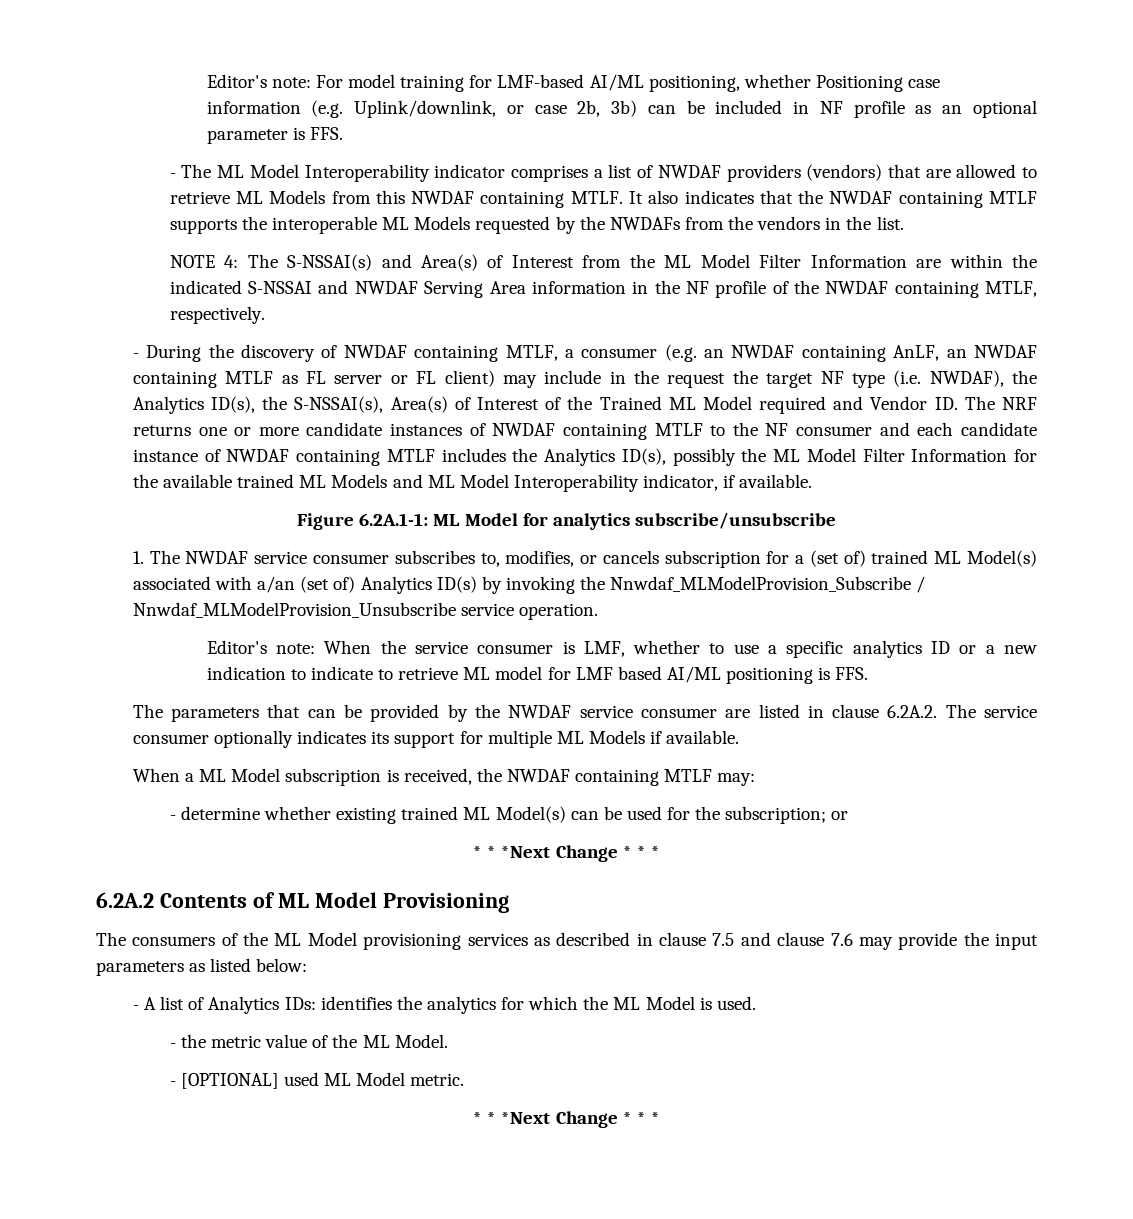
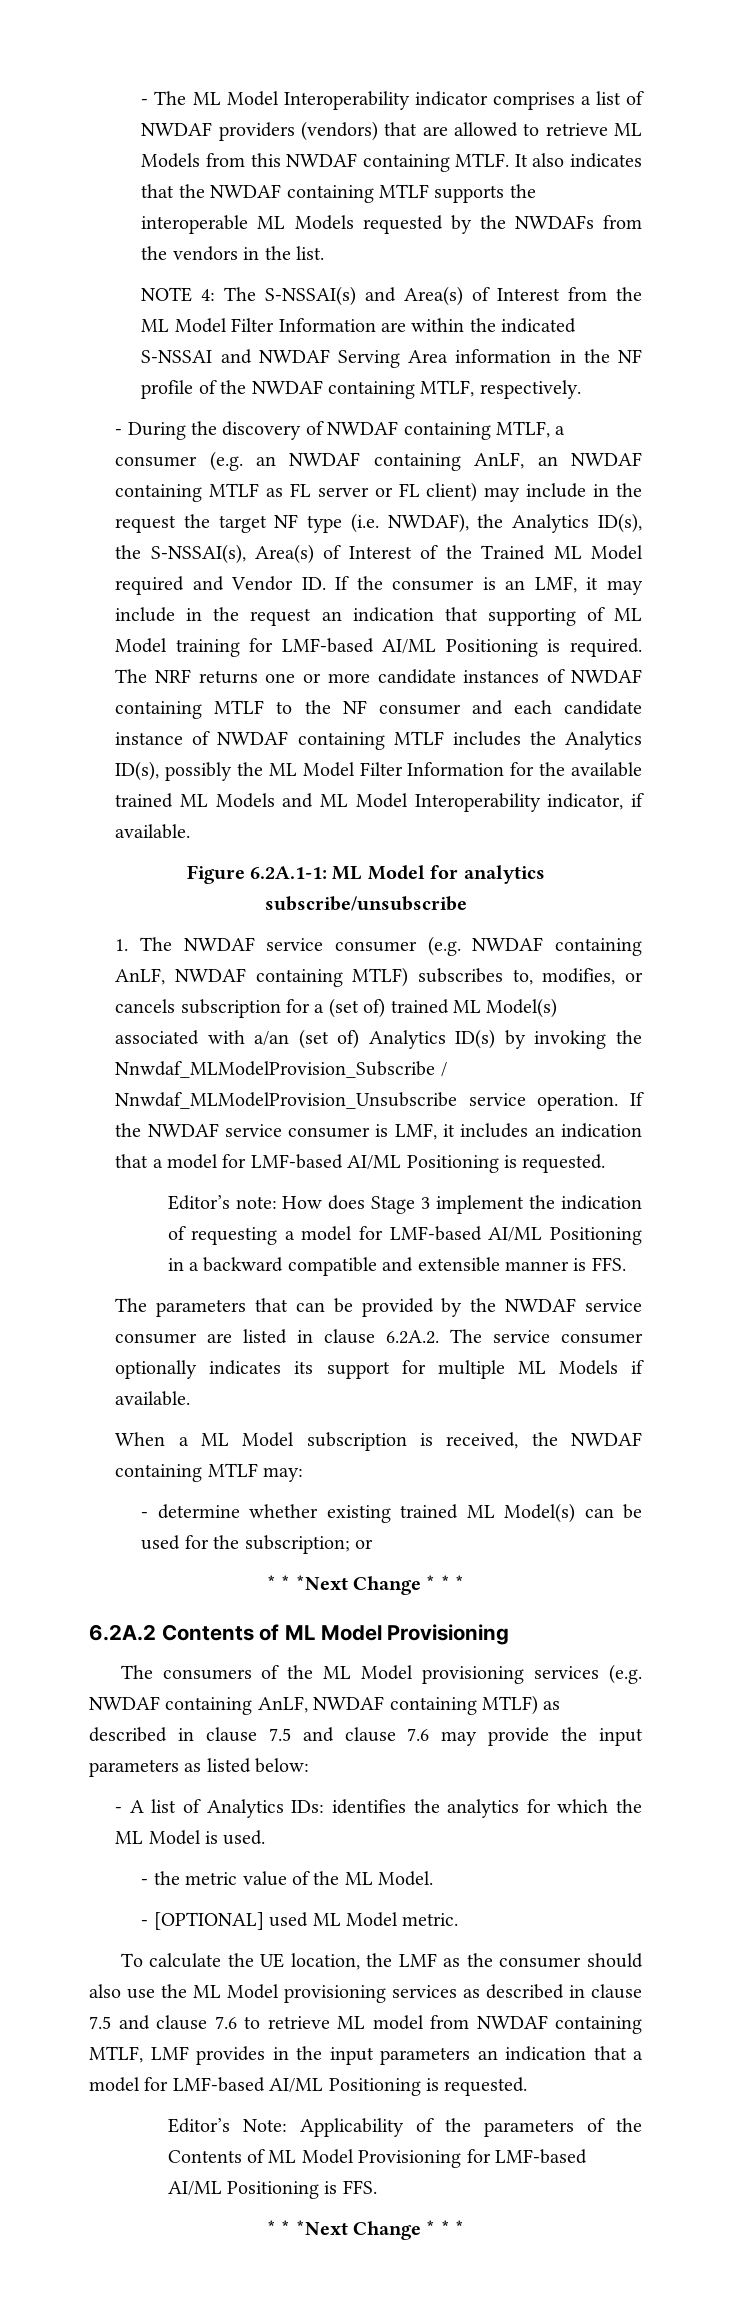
- Editor's note: For model training for LMF-based AI/ML positioning, whether Positioning case information (e.g. Uplink/downlink, or case 2b, 3b) can be included in NF profile as an optional parameter is FFS.
- - During the discovery of NWDAF containing MTLF, a consumer (e.g. an NWDAF containing AnLF, an NWDAF containing MTLF as FL server or FL client) may include in the request the target NF type (i.e. NWDAF), the Analytics ID(s), the S-NSSAI(s), Area(s) of Interest of the Trained ML Model required and Vendor ID. The NRF returns one or more candidate instances of NWDAF containing MTLF to the NF consumer and each candidate instance of NWDAF containing MTLF includes the Analytics ID(s), possibly the ML Model Filter Information for the available trained ML Models and ML Model Interoperability indicator, if available.
+ - During the discovery of NWDAF containing MTLF, a consumer (e.g. an NWDAF containing AnLF, an NWDAF containing MTLF as FL server or FL client) may include in the request the target NF type (i.e. NWDAF), the Analytics ID(s), the S-NSSAI(s), Area(s) of Interest of the Trained ML Model required and Vendor ID. If the consumer is an LMF, it may include in the request an indication that supporting of ML Model training for LMF-based AI/ML Positioning is required. The NRF returns one or more candidate instances of NWDAF containing MTLF to the NF consumer and each candidate instance of NWDAF containing MTLF includes the Analytics ID(s), possibly the ML Model Filter Information for the available trained ML Models and ML Model Interoperability indicator, if available.
- 1. The NWDAF service consumer subscribes to, modifies, or cancels subscription for a (set of) trained ML Model(s) associated with a/an (set of) Analytics ID(s) by invoking the Nnwdaf_MLModelProvision_Subscribe / Nnwdaf_MLModelProvision_Unsubscribe service operation.
- Editor's note: When the service consumer is LMF, whether to use a specific analytics ID or a new indication to indicate to retrieve ML model for LMF based AI/ML positioning is FFS.
+ 1. The NWDAF service consumer (e.g. NWDAF containing AnLF, NWDAF containing MTLF) subscribes to, modifies, or cancels subscription for a (set of) trained ML Model(s) associated with a/an (set of) Analytics ID(s) by invoking the Nnwdaf_MLModelProvision_Subscribe / Nnwdaf_MLModelProvision_Unsubscribe service operation. If the NWDAF service consumer is LMF, it includes an indication that a model for LMF-based AI/ML Positioning is requested.
+ Editor’s note: How does Stage 3 implement the indication of requesting a model for LMF-based AI/ML Positioning in a backward compatible and extensible manner is FFS.
- The consumers of the ML Model provisioning services as described in clause 7.5 and clause 7.6 may provide the input parameters as listed below:
+ The consumers of the ML Model provisioning services (e.g. NWDAF containing AnLF, NWDAF containing MTLF) as described in clause 7.5 and clause 7.6 may provide the input parameters as listed below:
+ To calculate the UE location, the LMF as the consumer should also use the ML Model provisioning services as described in clause 7.5 and clause 7.6 to retrieve ML model from NWDAF containing MTLF, LMF provides in the input parameters an indication that a model for LMF-based AI/ML Positioning is requested.
+ Editor’s Note: Applicability of the parameters of the Contents of ML Model Provisioning for LMF-based AI/ML Positioning is FFS.

